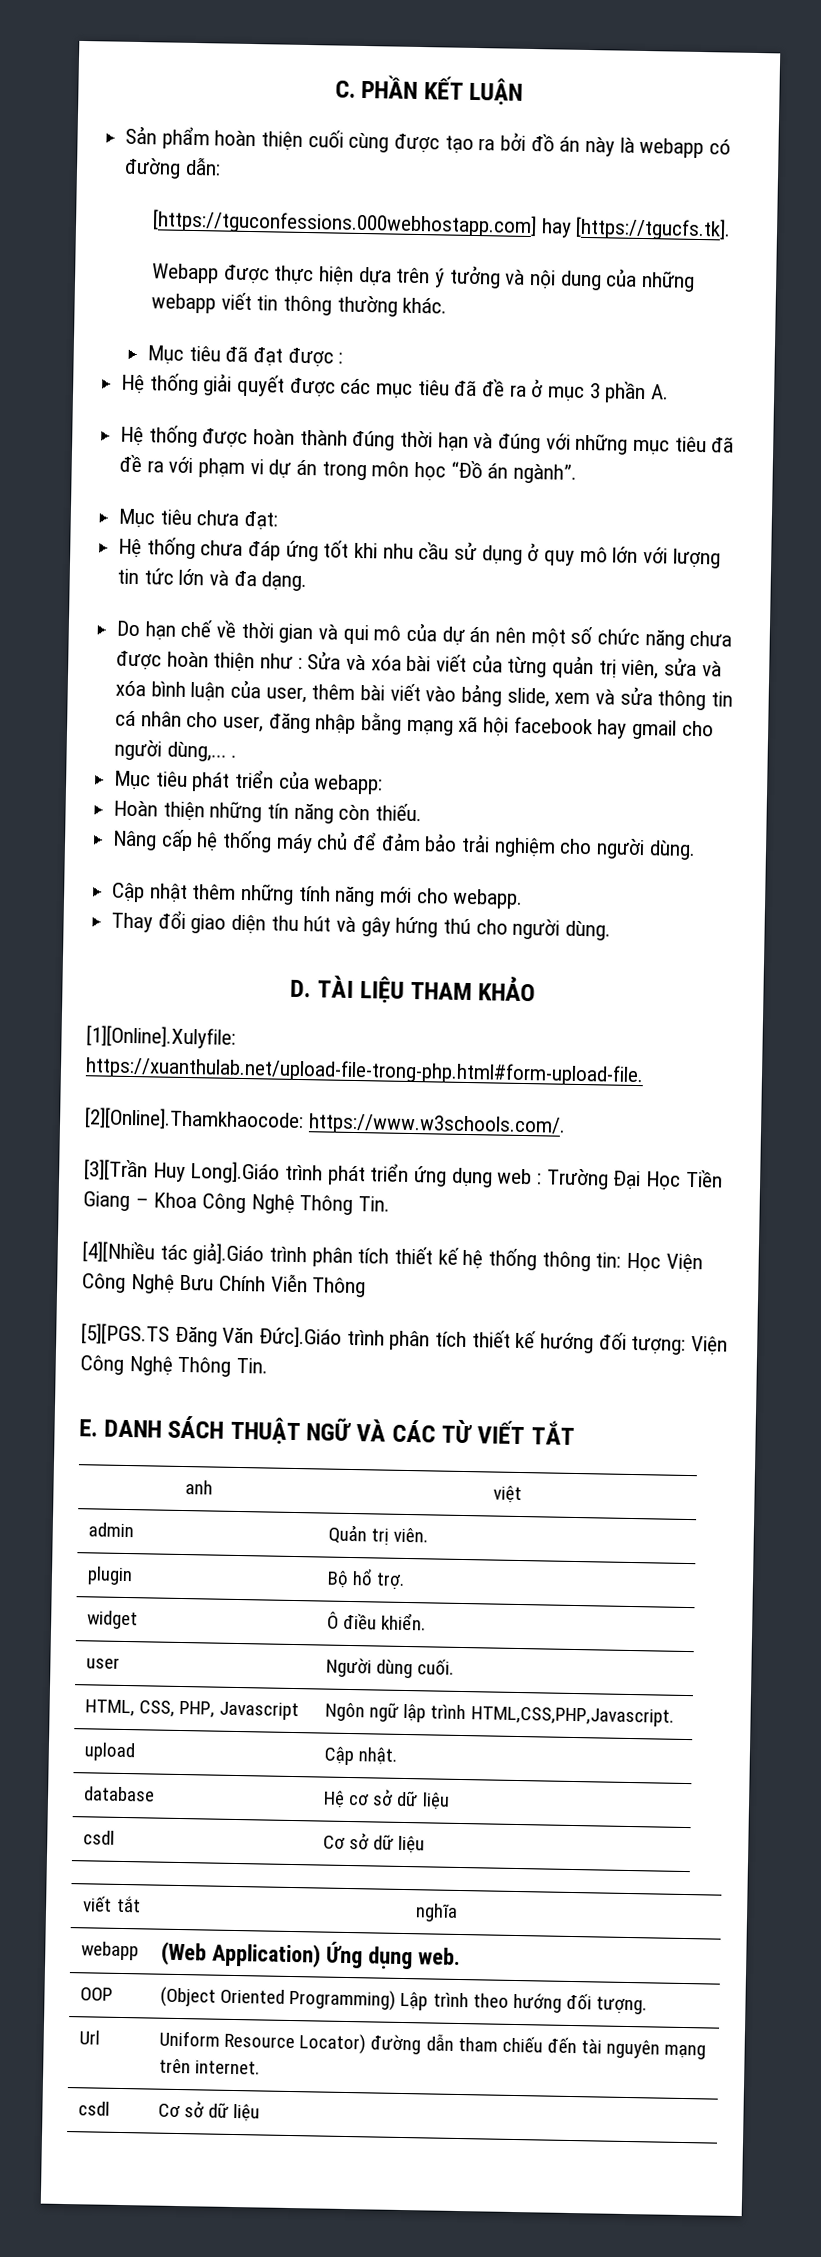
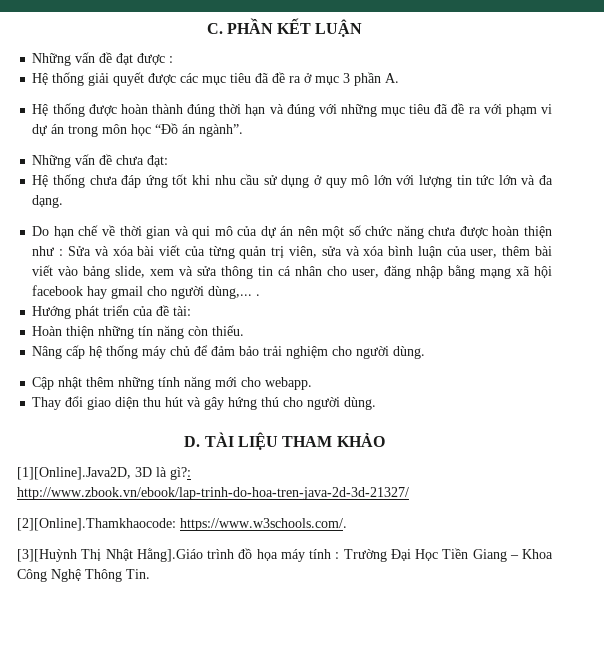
- Sản phẩm hoàn thiện cuối cùng được tạo ra bởi đồ án này là webapp có đường dẫn:
- [https://tguconfessions.000webhostapp.com] hay [https://tgucfs.tk].
- Webapp được thực hiện dựa trên ý tưởng và nội dung của những webapp viết tin thông thường khác.
- Mục tiêu đã đạt được :
+ Những vấn đề đạt được :
- Mục tiêu chưa đạt:
+ Những vấn đề chưa đạt:
- Mục tiêu phát triển của webapp:
+ Hướng phát triển của đề tài:
- [1][Online].Xulyfile: https://xuanthulab.net/upload-file-trong-php.html#form-upload-file.
+ [1][Online].Java2D, 3D là gì?: http://www.zbook.vn/ebook/lap-trinh-do-hoa-tren-java-2d-3d-21327/
  [2][Online].Thamkhaocode: https://www.w3schools.com/.
- [3][Trần Huy Long].Giáo trình phát triển ứng dụng web : Trường Đại Học Tiền Giang – Khoa Công Nghệ Thông Tin.
+ [3][Huỳnh Thị Nhật Hằng].Giáo trình đồ họa máy tính : Trường Đại Học Tiền Giang – Khoa Công Nghệ Thông Tin.
- [4][Nhiều tác giả].Giáo trình phân tích thiết kế hệ thống thông tin: Học Viện Công Nghệ Bưu Chính Viễn Thông
- [5][PGS.TS Đăng Văn Đức].Giáo trình phân tích thiết kế hướng đối tượng: Viện Công Nghệ Thông Tin.
- E. DANH SÁCH THUẬT NGỮ VÀ CÁC TỪ VIẾT TẮT
- anh | việt
- admin | Quản trị viên.
- plugin | Bộ hổ trợ.
- widget | Ô điều khiển.
- user | Người dùng cuối.
- HTML, CSS, PHP, Javascript | Ngôn ngữ lập trình HTML,CSS,PHP,Javascript.
- upload | Cập nhật.
- database | Hệ cơ sở dữ liệu
- csdl | Cơ sở dữ liệu
- viết tắt | nghĩa
- webapp | (Web Application) Ứng dụng web.
- OOP | (Object Oriented Programming) Lập trình theo hướng đối tượng.
- Url | Uniform Resource Locator) đường dẫn tham chiếu đến tài nguyên mạng trên internet.
- csdl | Cơ sở dữ liệu

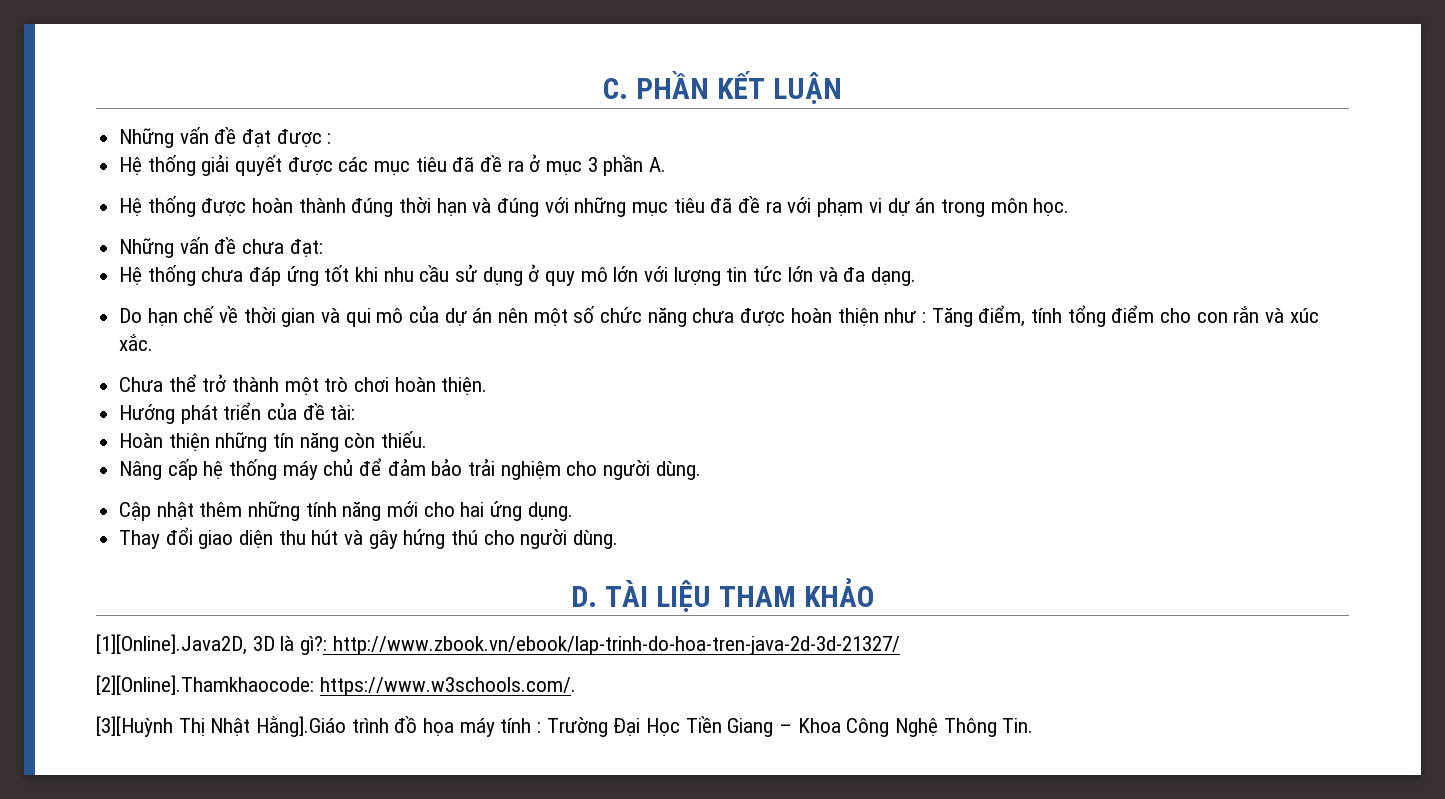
- Hệ thống được hoàn thành đúng thời hạn và đúng với những mục tiêu đã đề ra với phạm vi dự án trong môn học “Đồ án ngành”.
+ Hệ thống được hoàn thành đúng thời hạn và đúng với những mục tiêu đã đề ra với phạm vi dự án trong môn học.
- Do hạn chế về thời gian và qui mô của dự án nên một số chức năng chưa được hoàn thiện như : Sửa và xóa bài viết của từng quản trị viên, sửa và xóa bình luận của user, thêm bài viết vào bảng slide, xem và sửa thông tin cá nhân cho user, đăng nhập bằng mạng xã hội facebook hay gmail cho người dùng,... .
+ Do hạn chế về thời gian và qui mô của dự án nên một số chức năng chưa được hoàn thiện như : Tăng điểm, tính tổng điểm cho con rắn và xúc xắc.
+ Chưa thể trở thành một trò chơi hoàn thiện.
- Cập nhật thêm những tính năng mới cho webapp.
+ Cập nhật thêm những tính năng mới cho hai ứng dụng.

